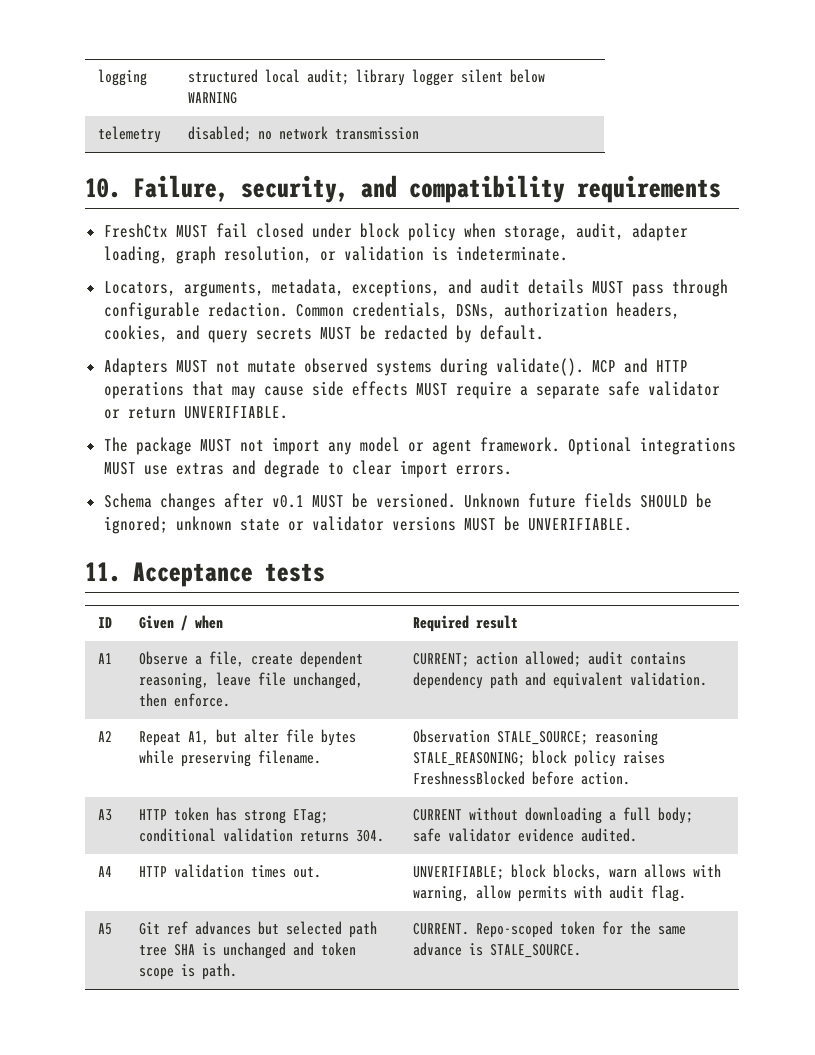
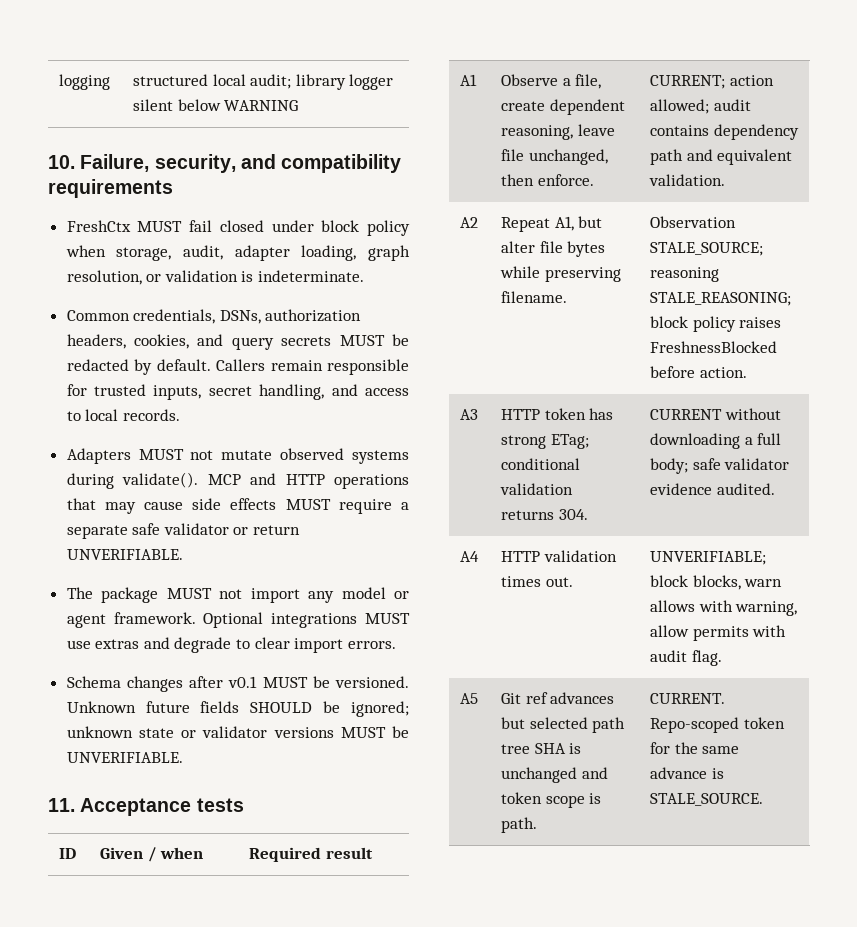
- telemetry | disabled; no network transmission
- Locators, arguments, metadata, exceptions, and audit details MUST pass through configurable redaction.
+ Callers remain responsible for trusted inputs, secret handling, and access to local records.

